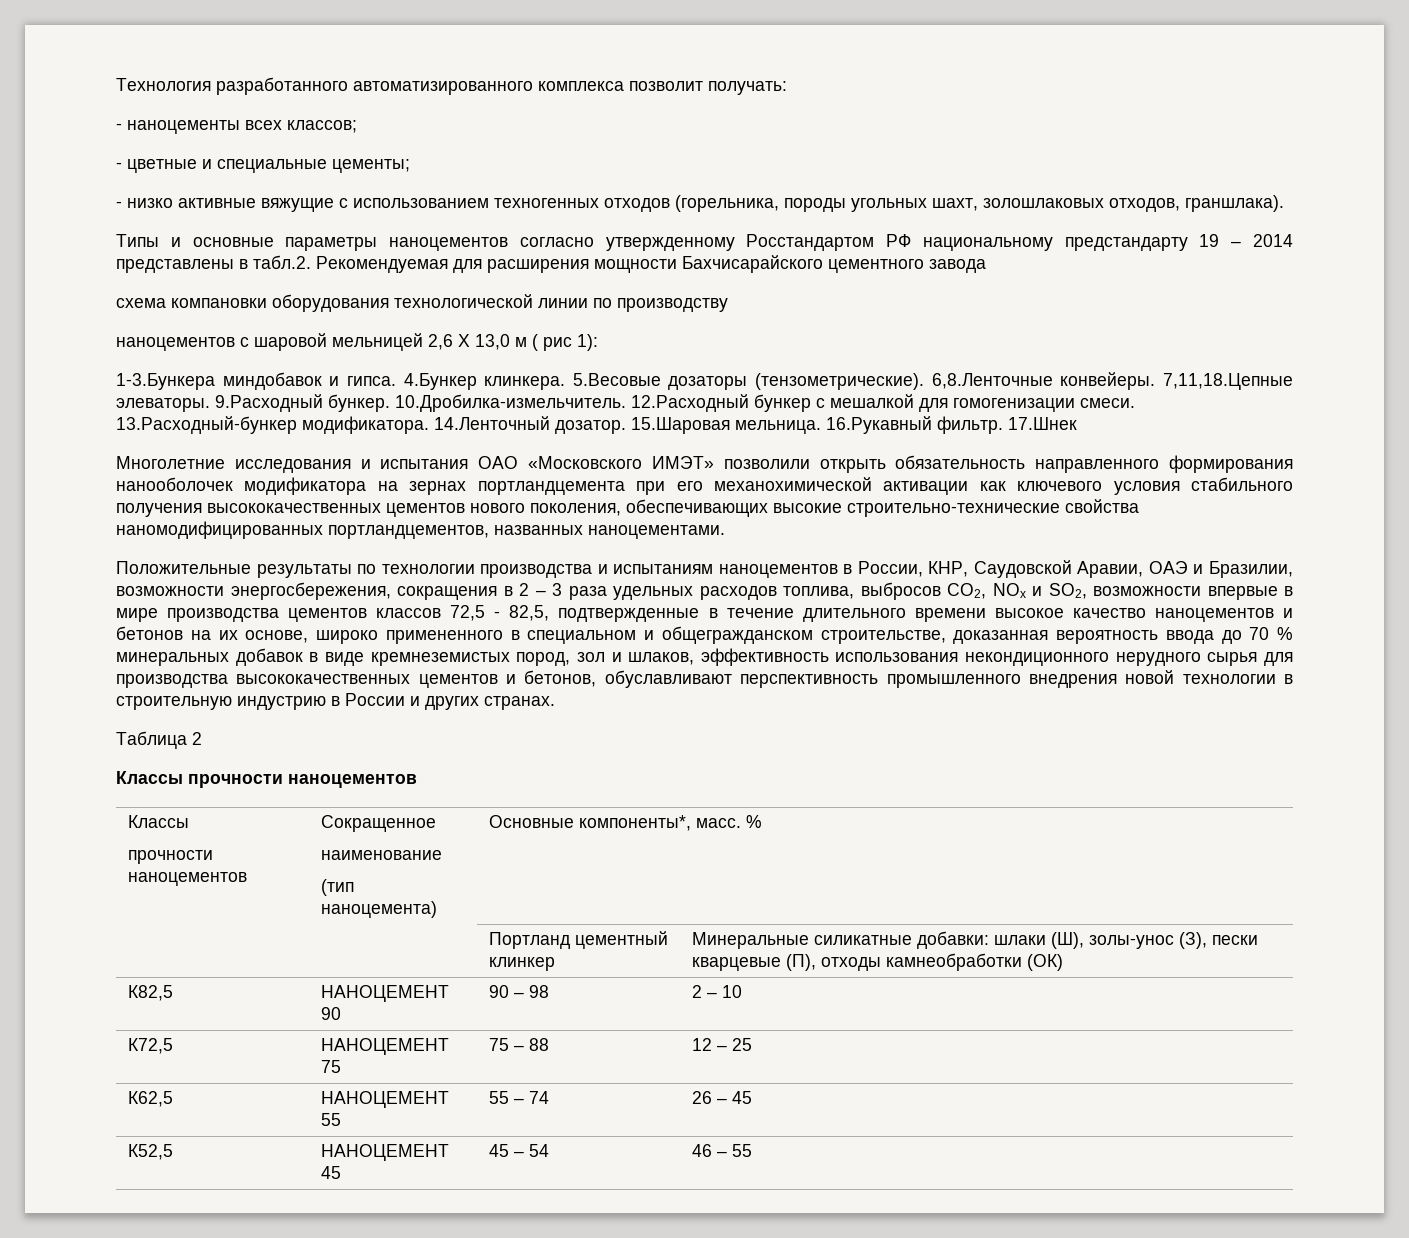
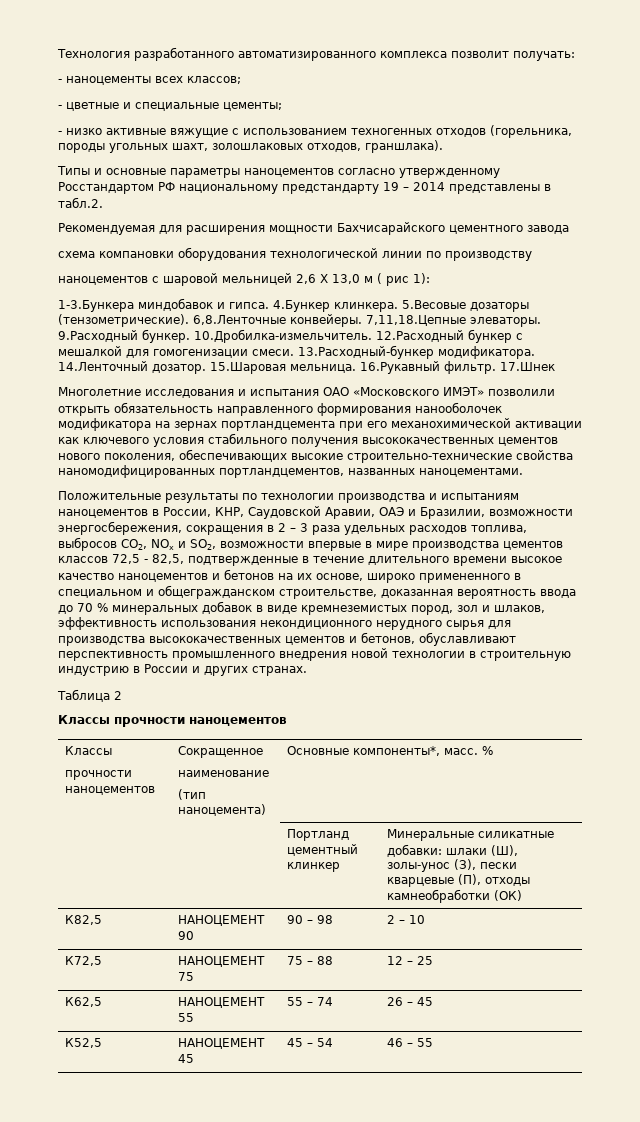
- Типы и основные параметры наноцементов согласно утвержденному Росстандартом РФ национальному предстандарту 19 – 2014 представлены в табл.2. Рекомендуемая для расширения мощности Бахчисарайского цементного завода
+ Типы и основные параметры наноцементов согласно утвержденному Росстандартом РФ национальному предстандарту 19 – 2014 представлены в табл.2.
+ Рекомендуемая для расширения мощности Бахчисарайского цементного завода

